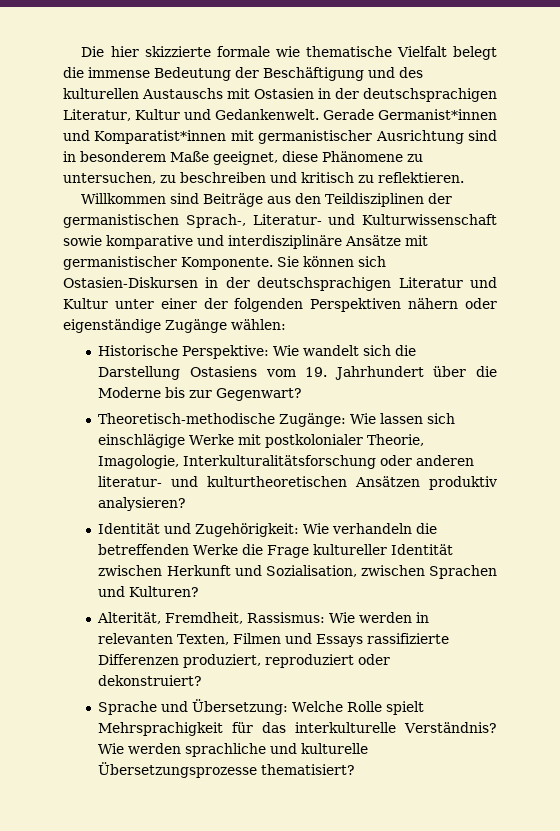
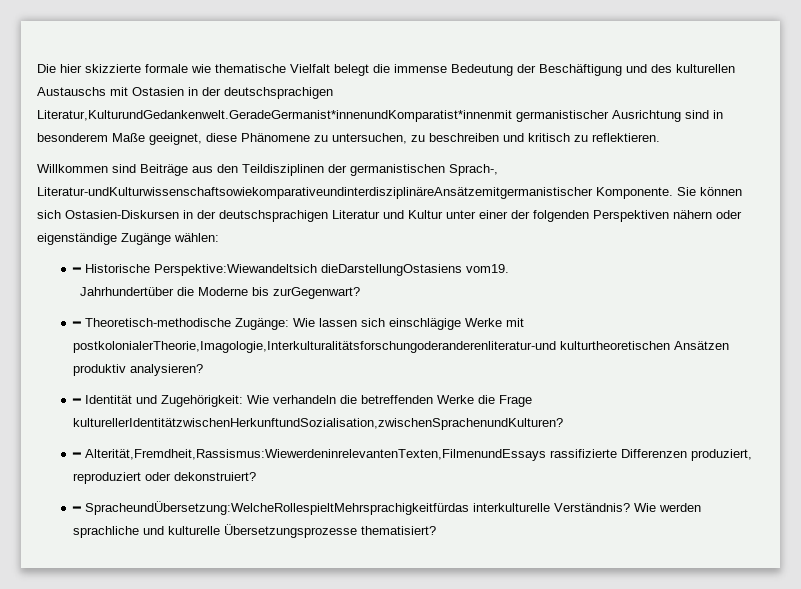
- Die hier skizzierte formale wie thematische Vielfalt belegt die immense Bedeutung der Beschäftigung und des kulturellen Austauschs mit Ostasien in der deutschsprachigen Literatur, Kultur und Gedankenwelt. Gerade Germanist*innen und Komparatist*innen mit germanistischer Ausrichtung sind in besonderem Maße geeignet, diese Phänomene zu untersuchen, zu beschreiben und kritisch zu reflektieren.
+ Die hier skizzierte formale wie thematische Vielfalt belegt die immense Bedeutung der Beschäftigung und des kulturellen Austauschs mit Ostasien in der deutschsprachigen Literatur,KulturundGedankenwelt.GeradeGermanist*innenundKomparatist*innenmit germanistischer Ausrichtung sind in besonderem Maße geeignet, diese Phänomene zu untersuchen, zu beschreiben und kritisch zu reflektieren.
- Willkommen sind Beiträge aus den Teildisziplinen der germanistischen Sprach-, Literatur- und Kulturwissenschaft sowie komparative und interdisziplinäre Ansätze mit germanistischer Komponente.
+ Willkommen sind Beiträge aus den Teildisziplinen der germanistischen Sprach-, Literatur-undKulturwissenschaftsowiekomparativeundinterdisziplinäreAnsätzemitgermanistischer Komponente.
- Historische Perspektive: Wie wandelt sich die Darstellung Ostasiens vom 19. Jahrhundert über die Moderne bis zur Gegenwart?
- Theoretisch-methodische Zugänge: Wie lassen sich einschlägige Werke mit postkolonialer Theorie, Imagologie, Interkulturalitätsforschung oder anderen literatur- und kulturtheoretischen Ansätzen produktiv analysieren?
+ ━ Historische Perspektive:Wiewandeltsich dieDarstellungOstasiens vom19.
+ Jahrhundertüber die Moderne bis zurGegenwart?
+ ━ Theoretisch-methodische Zugänge: Wie lassen sich einschlägige Werke mit postkolonialerTheorie,Imagologie,Interkulturalitätsforschungoderanderenliteratur-und kulturtheoretischen Ansätzen produktiv analysieren?
- Identität und Zugehörigkeit: Wie verhandeln die betreffenden Werke die Frage kultureller Identität zwischen Herkunft und Sozialisation, zwischen Sprachen und Kulturen?
- Alterität, Fremdheit, Rassismus: Wie werden in relevanten Texten, Filmen und Essays rassifizierte Differenzen produziert, reproduziert oder dekonstruiert?
+ ━ Identität und Zugehörigkeit: Wie verhandeln die betreffenden Werke die Frage kulturellerIdentitätzwischenHerkunftundSozialisation,zwischenSprachenundKulturen?
+ ━ Alterität,Fremdheit,Rassismus:WiewerdeninrelevantenTexten,FilmenundEssays rassifizierte Differenzen produziert, reproduziert oder dekonstruiert?
- Sprache und Übersetzung: Welche Rolle spielt Mehrsprachigkeit für das interkulturelle Verständnis?
+ ━ SpracheundÜbersetzung:WelcheRollespieltMehrsprachigkeitfürdas interkulturelle Verständnis?

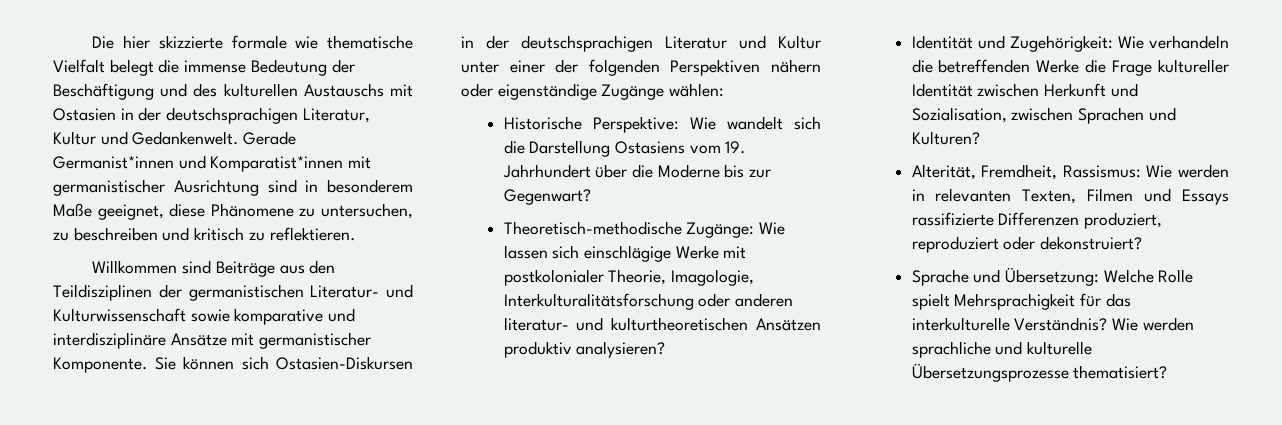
- Die hier skizzierte formale wie thematische Vielfalt belegt die immense Bedeutung der Beschäftigung und des kulturellen Austauschs mit Ostasien in der deutschsprachigen Literatur,KulturundGedankenwelt.GeradeGermanist*innenundKomparatist*innenmit germanistischer Ausrichtung sind in besonderem Maße geeignet, diese Phänomene zu untersuchen, zu beschreiben und kritisch zu reflektieren.
+ Die hier skizzierte formale wie thematische Vielfalt belegt die immense Bedeutung der Beschäftigung und des kulturellen Austauschs mit Ostasien in der deutschsprachigen Literatur, Kultur und Gedankenwelt. Gerade Germanist*innen und Komparatist*innen mit germanistischer Ausrichtung sind in besonderem Maße geeignet, diese Phänomene zu untersuchen, zu beschreiben und kritisch zu reflektieren.
- Willkommen sind Beiträge aus den Teildisziplinen der germanistischen Sprach-, Literatur-undKulturwissenschaftsowiekomparativeundinterdisziplinäreAnsätzemitgermanistischer Komponente.
+ Willkommen sind Beiträge aus den Teildisziplinen der germanistischen Literatur- und Kulturwissenschaft sowie komparative und interdisziplinäre Ansätze mit germanistischer Komponente.
- ━ Historische Perspektive:Wiewandeltsich dieDarstellungOstasiens vom19.
- Jahrhundertüber die Moderne bis zurGegenwart?
- ━ Theoretisch-methodische Zugänge: Wie lassen sich einschlägige Werke mit postkolonialerTheorie,Imagologie,Interkulturalitätsforschungoderanderenliteratur-und kulturtheoretischen Ansätzen produktiv analysieren?
+ Historische Perspektive: Wie wandelt sich die Darstellung Ostasiens vom 19. Jahrhundert über die Moderne bis zur Gegenwart?
+ Theoretisch-methodische Zugänge: Wie lassen sich einschlägige Werke mit postkolonialer Theorie, Imagologie, Interkulturalitätsforschung oder anderen literatur- und kulturtheoretischen Ansätzen produktiv analysieren?
- ━ Identität und Zugehörigkeit: Wie verhandeln die betreffenden Werke die Frage kulturellerIdentitätzwischenHerkunftundSozialisation,zwischenSprachenundKulturen?
- ━ Alterität,Fremdheit,Rassismus:WiewerdeninrelevantenTexten,FilmenundEssays rassifizierte Differenzen produziert, reproduziert oder dekonstruiert?
+ Identität und Zugehörigkeit: Wie verhandeln die betreffenden Werke die Frage kultureller Identität zwischen Herkunft und Sozialisation, zwischen Sprachen und Kulturen?
+ Alterität, Fremdheit, Rassismus: Wie werden in relevanten Texten, Filmen und Essays rassifizierte Differenzen produziert, reproduziert oder dekonstruiert?
- ━ SpracheundÜbersetzung:WelcheRollespieltMehrsprachigkeitfürdas interkulturelle Verständnis?
+ Sprache und Übersetzung: Welche Rolle spielt Mehrsprachigkeit für das interkulturelle Verständnis?

